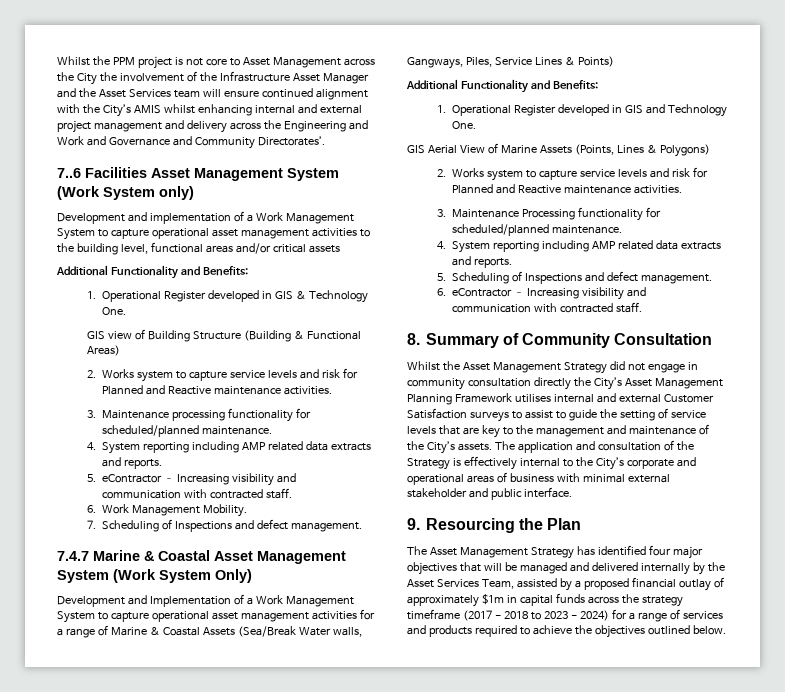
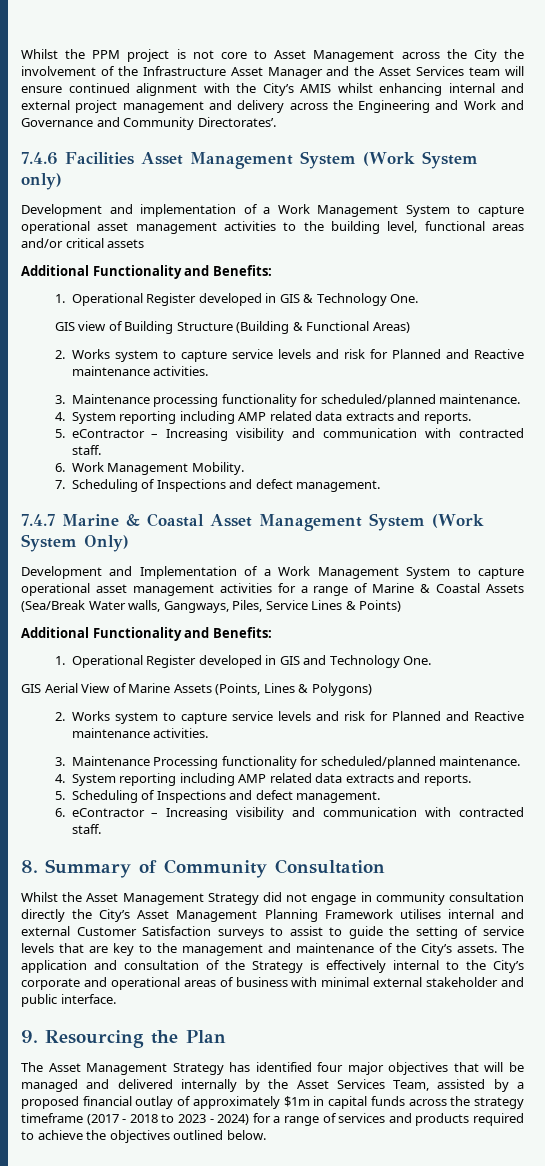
- 7..6 Facilities Asset Management System (Work System only)
+ 7.4.6 Facilities Asset Management System (Work System only)

